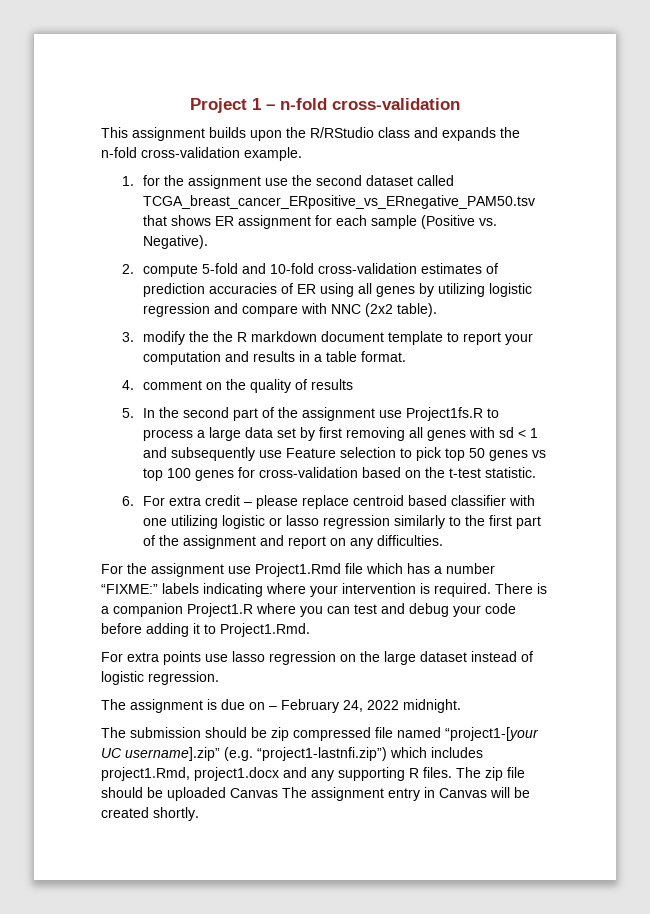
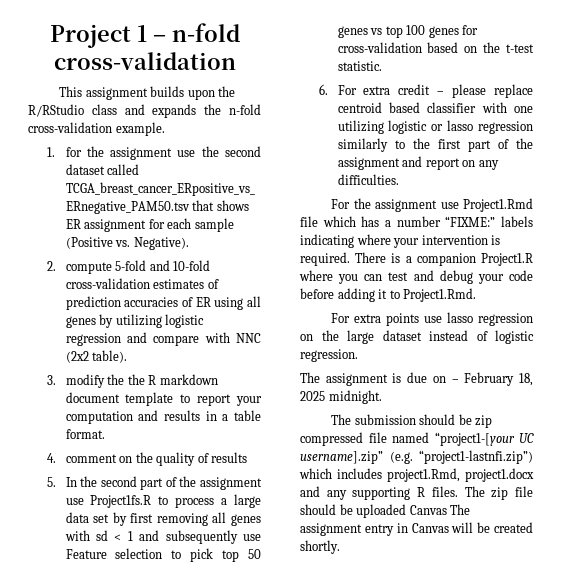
- The assignment is due on – February 24, 2022 midnight.
+ The assignment is due on – February 18, 2025 midnight.

